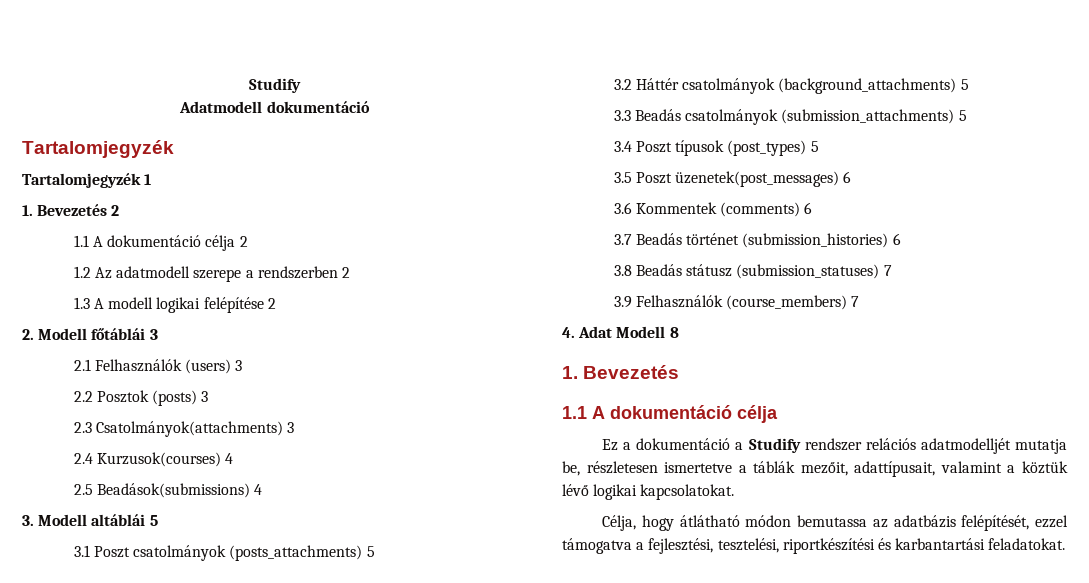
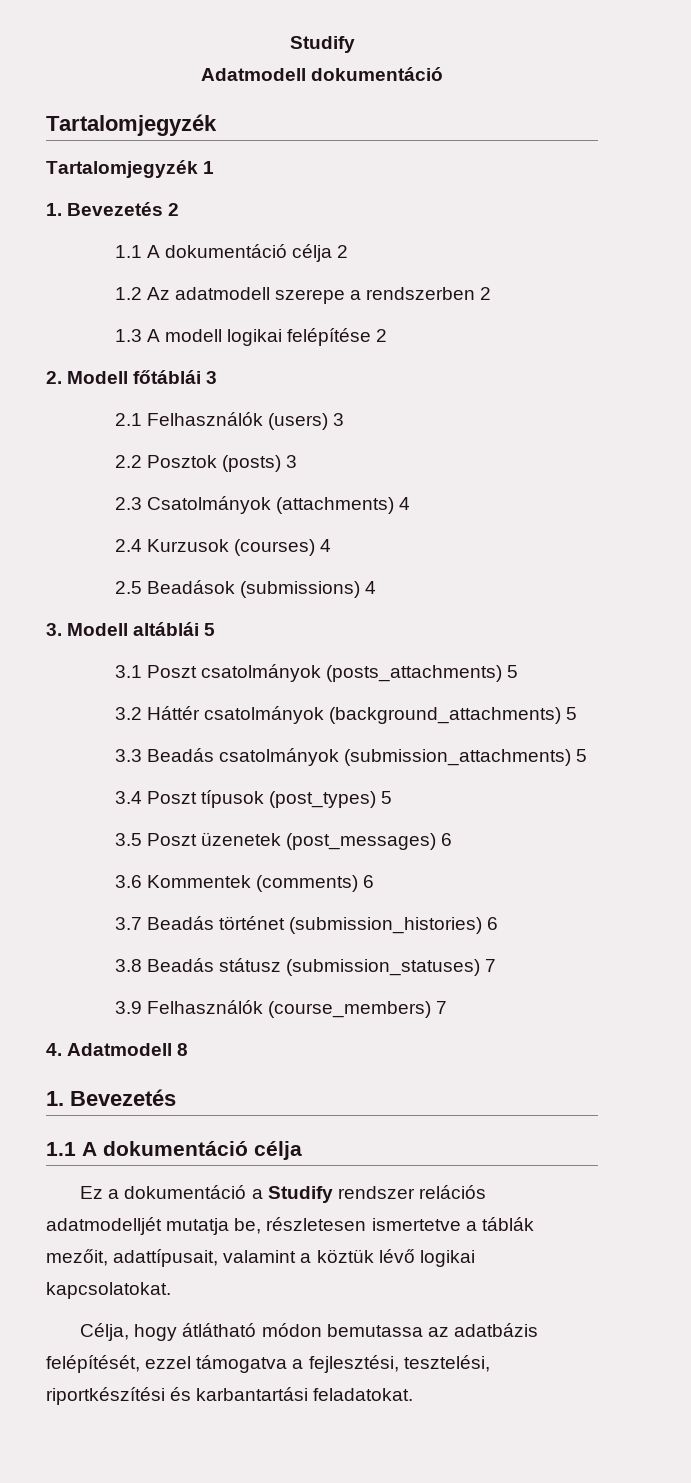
- 2.3 Csatolmányok(attachments) 3
+ 2.3 Csatolmányok (attachments) 4
- 2.4 Kurzusok(courses) 4
+ 2.4 Kurzusok (courses) 4
- 2.5 Beadások(submissions) 4
+ 2.5 Beadások (submissions) 4
- 3.5 Poszt üzenetek(post_messages) 6
+ 3.5 Poszt üzenetek (post_messages) 6
- 4. Adat Modell 8
+ 4. Adatmodell 8

